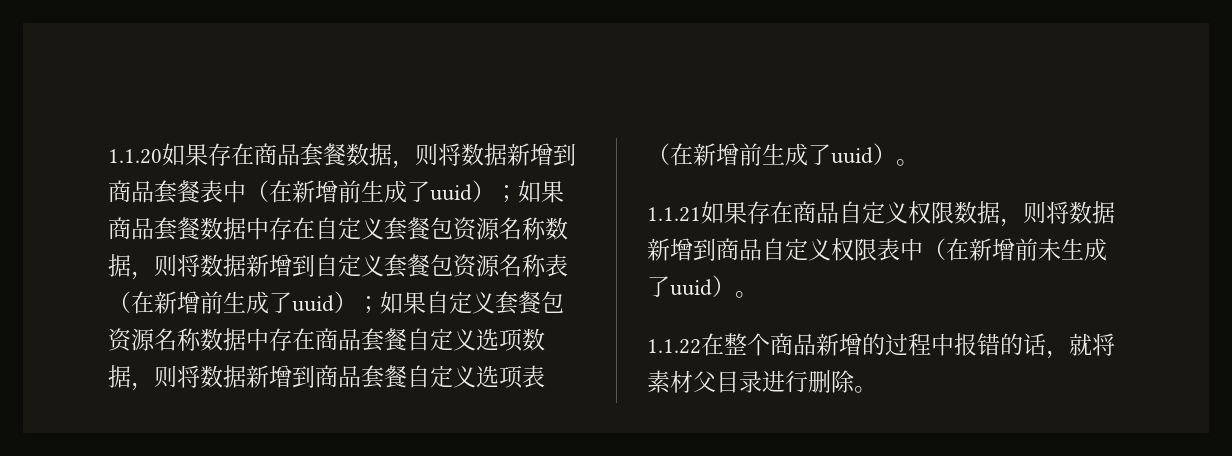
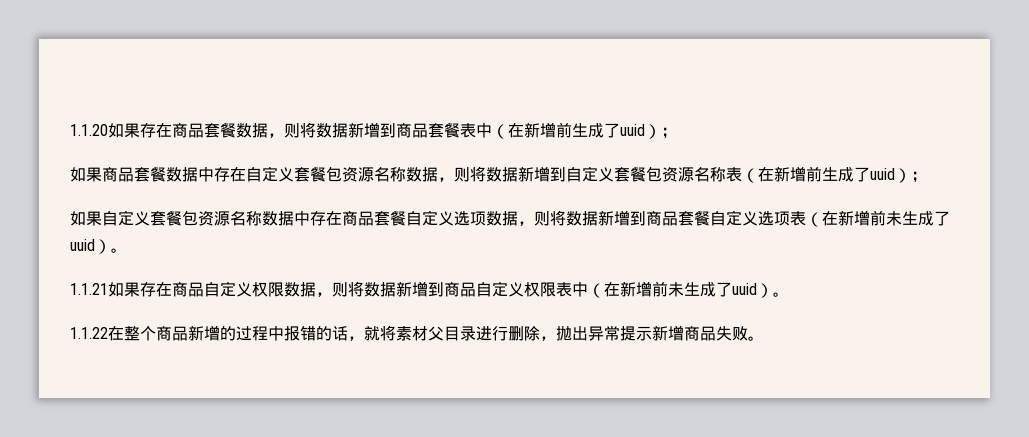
- 1.1.20如果存在商品套餐数据，则将数据新增到商品套餐表中（在新增前生成了uuid）；如果商品套餐数据中存在自定义套餐包资源名称数据，则将数据新增到自定义套餐包资源名称表（在新增前生成了uuid）；如果自定义套餐包资源名称数据中存在商品套餐自定义选项数据，则将数据新增到商品套餐自定义选项表（在新增前生成了uuid）。
+ 1.1.20如果存在商品套餐数据，则将数据新增到商品套餐表中（在新增前生成了uuid）；
+ 如果商品套餐数据中存在自定义套餐包资源名称数据，则将数据新增到自定义套餐包资源名称表（在新增前生成了uuid）；
+ 如果自定义套餐包资源名称数据中存在商品套餐自定义选项数据，则将数据新增到商品套餐自定义选项表（在新增前未生成了uuid）。
- 1.1.22在整个商品新增的过程中报错的话，就将素材父目录进行删除。
+ 1.1.22在整个商品新增的过程中报错的话，就将素材父目录进行删除，抛出异常提示新增商品失败。

